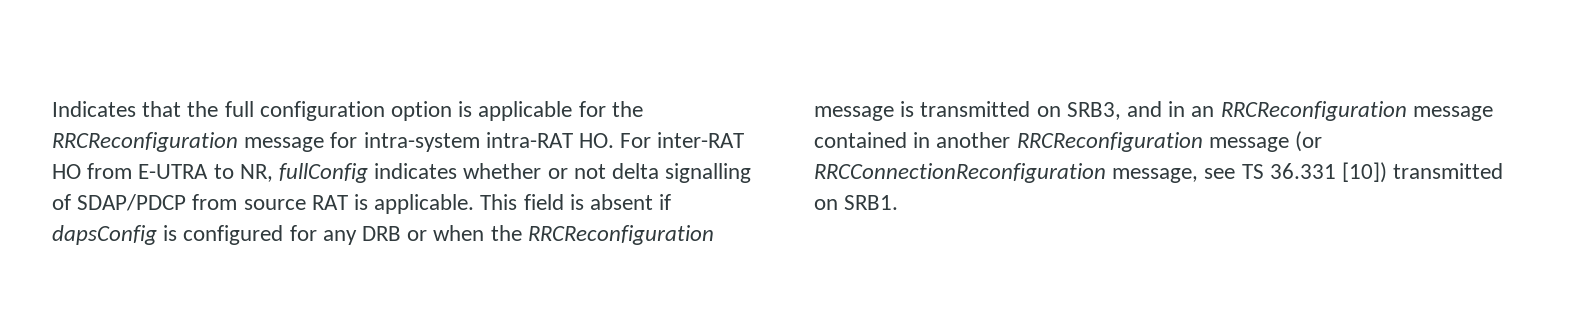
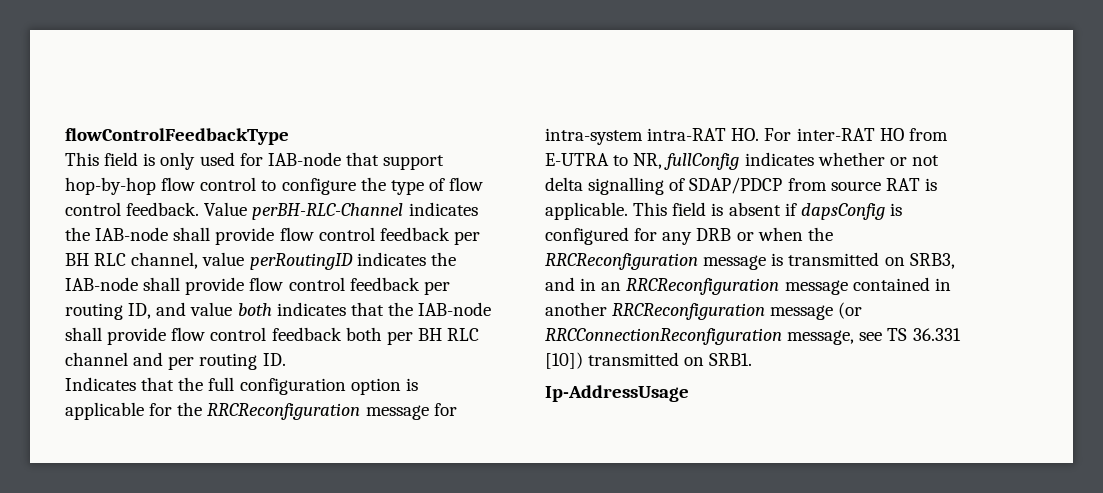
+ flowControlFeedbackType
+ This field is only used for IAB-node that support hop-by-hop flow control to configure the type of flow control feedback. Value perBH-RLC-Channel indicates the IAB-node shall provide flow control feedback per BH RLC channel, value perRoutingID indicates the IAB-node shall provide flow control feedback per routing ID, and value both indicates that the IAB-node shall provide flow control feedback both per BH RLC channel and per routing ID.
+ Ip-AddressUsage

